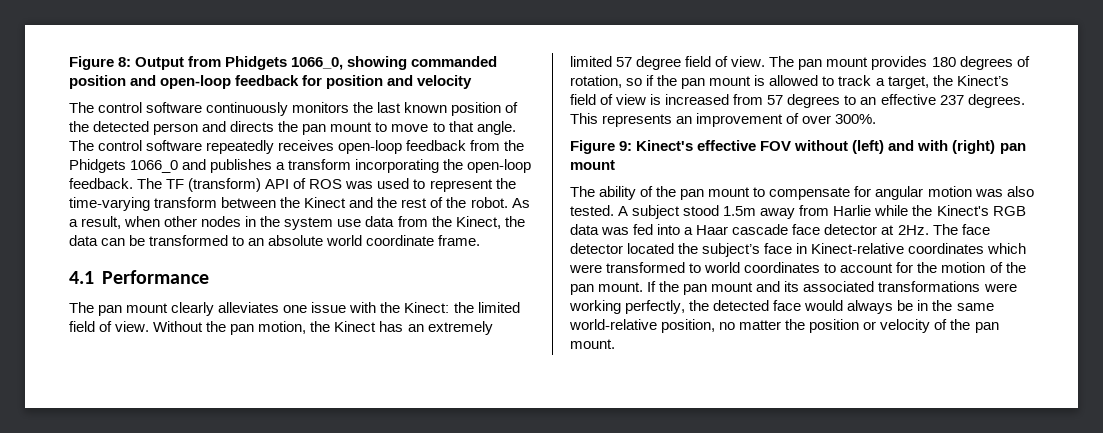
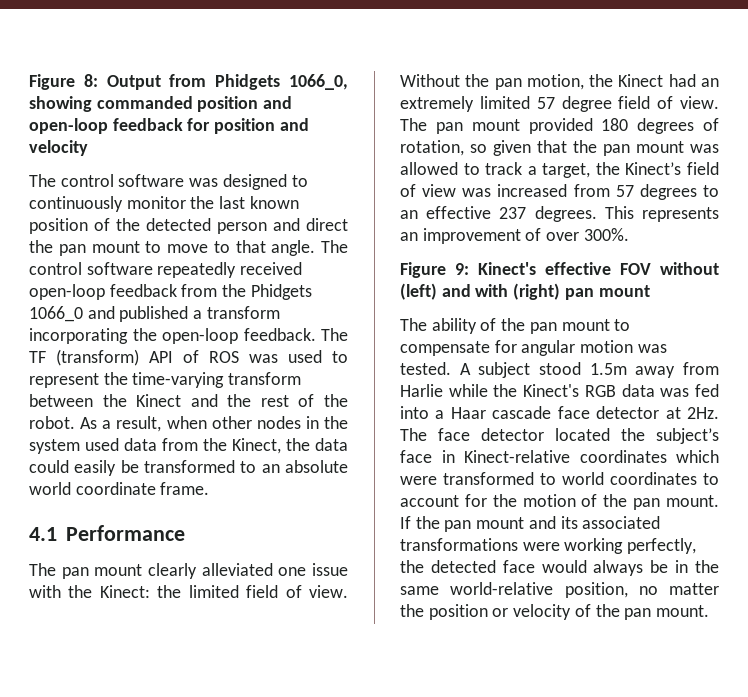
- The control software continuously monitors the last known position of the detected person and directs the pan mount to move to that angle.
+ The control software was designed to continuously monitor the last known position of the detected person and direct the pan mount to move to that angle.
- The control software repeatedly receives open-loop feedback from the Phidgets 1066_0 and publishes a transform incorporating the open-loop feedback.
+ The control software repeatedly received open-loop feedback from the Phidgets 1066_0 and published a transform incorporating the open-loop feedback.
- As a result, when other nodes in the system use data from the Kinect, the data can be transformed to an absolute world coordinate frame.
+ As a result, when other nodes in the system used data from the Kinect, the data could easily be transformed to an absolute world coordinate frame.
- The pan mount clearly alleviates one issue with the Kinect: the limited field of view.
+ The pan mount clearly alleviated one issue with the Kinect: the limited field of view.
- Without the pan motion, the Kinect has an extremely limited 57 degree field of view.
+ Without the pan motion, the Kinect had an extremely limited 57 degree field of view.
- The pan mount provides 180 degrees of rotation, so if the pan mount is allowed to track a target, the Kinect’s field of view is increased from 57 degrees to an effective 237 degrees.
+ The pan mount provided 180 degrees of rotation, so given that the pan mount was allowed to track a target, the Kinect’s field of view was increased from 57 degrees to an effective 237 degrees.
- The ability of the pan mount to compensate for angular motion was also tested.
+ The ability of the pan mount to compensate for angular motion was tested.

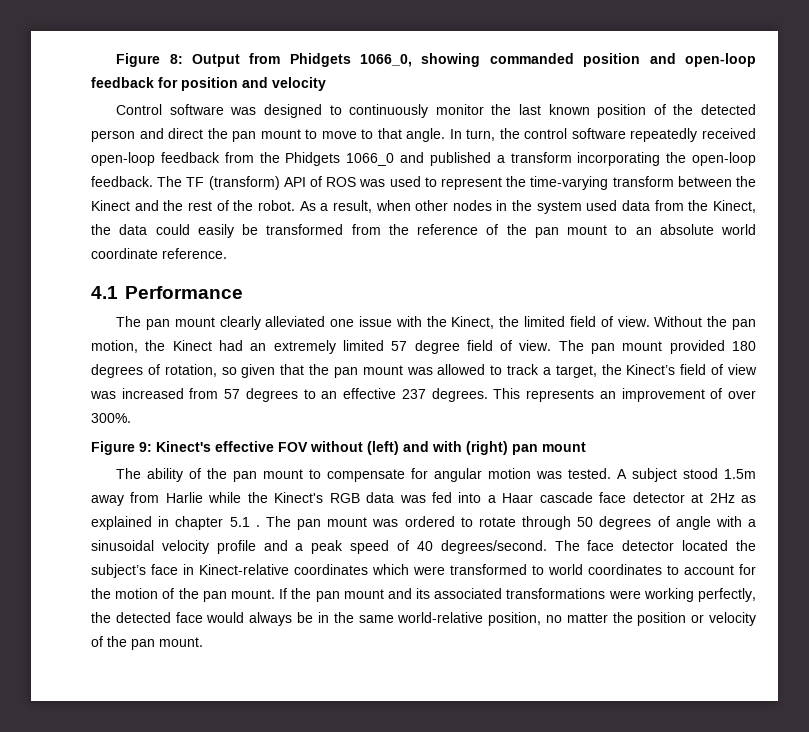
- The control software was designed to continuously monitor the last known position of the detected person and direct the pan mount to move to that angle.
+ Control software was designed to continuously monitor the last known position of the detected person and direct the pan mount to move to that angle.
- The control software repeatedly received open-loop feedback from the Phidgets 1066_0 and published a transform incorporating the open-loop feedback.
+ In turn, the control software repeatedly received open-loop feedback from the Phidgets 1066_0 and published a transform incorporating the open-loop feedback.
- As a result, when other nodes in the system used data from the Kinect, the data could easily be transformed to an absolute world coordinate frame.
+ As a result, when other nodes in the system used data from the Kinect, the data could easily be transformed from the reference of the pan mount to an absolute world coordinate reference.
- The pan mount clearly alleviated one issue with the Kinect: the limited field of view.
+ The pan mount clearly alleviated one issue with the Kinect, the limited field of view.
- A subject stood 1.5m away from Harlie while the Kinect's RGB data was fed into a Haar cascade face detector at 2Hz.
+ A subject stood 1.5m away from Harlie while the Kinect's RGB data was fed into a Haar cascade face detector at 2Hz as explained in chapter 5.1 . The pan mount was ordered to rotate through 50 degrees of angle with a sinusoidal velocity profile and a peak speed of 40 degrees/second.

